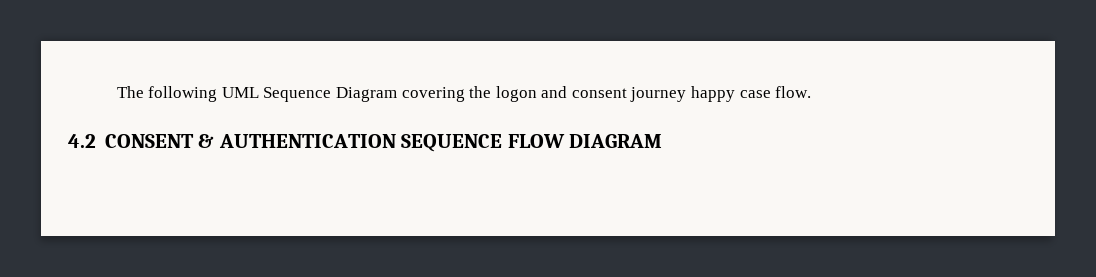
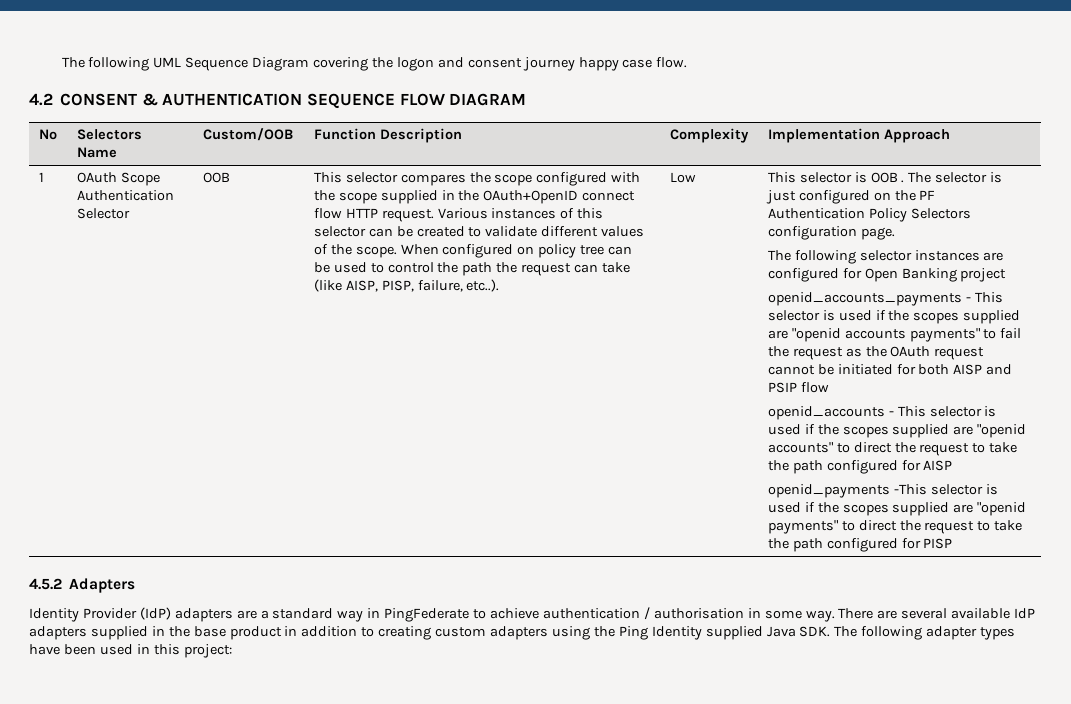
+ No | Selectors Name | Custom/OOB | Function Description | Complexity | Implementation Approach
+ 1 | OAuth Scope Authentication Selector | OOB | This selector compares the scope configured with the scope supplied in the OAuth+OpenID connect flow HTTP request. Various instances of this selector can be created to validate different values of the scope. When configured on policy tree can be used to control the path the request can take (like AISP, PISP, failure, etc..). | Low | This selector is OOB . The selector is just configured on the PF Authentication Policy Selectors configuration page.
+ The following selector instances are configured for Open Banking project
+ openid_accounts_payments - This selector is used if the scopes supplied are "openid accounts payments" to fail the request as the OAuth request cannot be initiated for both AISP and PSIP flow
+ openid_accounts - This selector is used if the scopes supplied are "openid accounts" to direct the request to take the path configured for AISP
+ openid_payments -This selector is used if the scopes supplied are "openid payments" to direct the request to take the path configured for PISP
+ 4.5.2 Adapters
+ Identity Provider (IdP) adapters are a standard way in PingFederate to achieve authentication / authorisation in some way. There are several available IdP adapters supplied in the base product in addition to creating custom adapters using the Ping Identity supplied Java SDK. The following adapter types have been used in this project:

